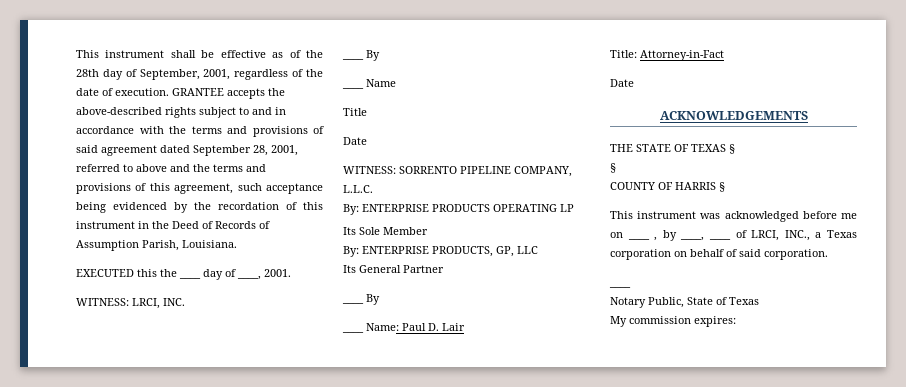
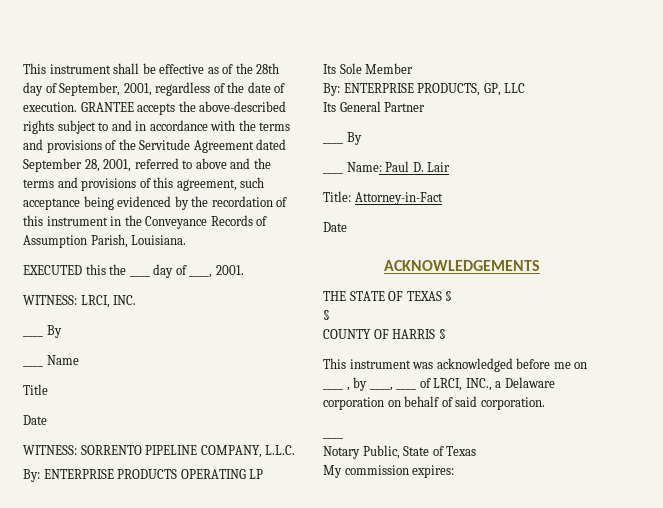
- GRANTEE accepts the above-described rights subject to and in accordance with the terms and provisions of said agreement dated September 28, 2001, referred to above and the terms and provisions of this agreement, such acceptance being evidenced by the recordation of this instrument in the Deed of Records of Assumption Parish, Louisiana.
+ GRANTEE accepts the above-described rights subject to and in accordance with the terms and provisions of the Servitude Agreement dated September 28, 2001, referred to above and the terms and provisions of this agreement, such acceptance being evidenced by the recordation of this instrument in the Conveyance Records of Assumption Parish, Louisiana.
- This instrument was acknowledged before me on ____ , by ____, ____ of LRCI, INC., a Texas corporation on behalf of said corporation.
+ This instrument was acknowledged before me on ____ , by ____, ____ of LRCI, INC., a Delaware corporation on behalf of said corporation.

